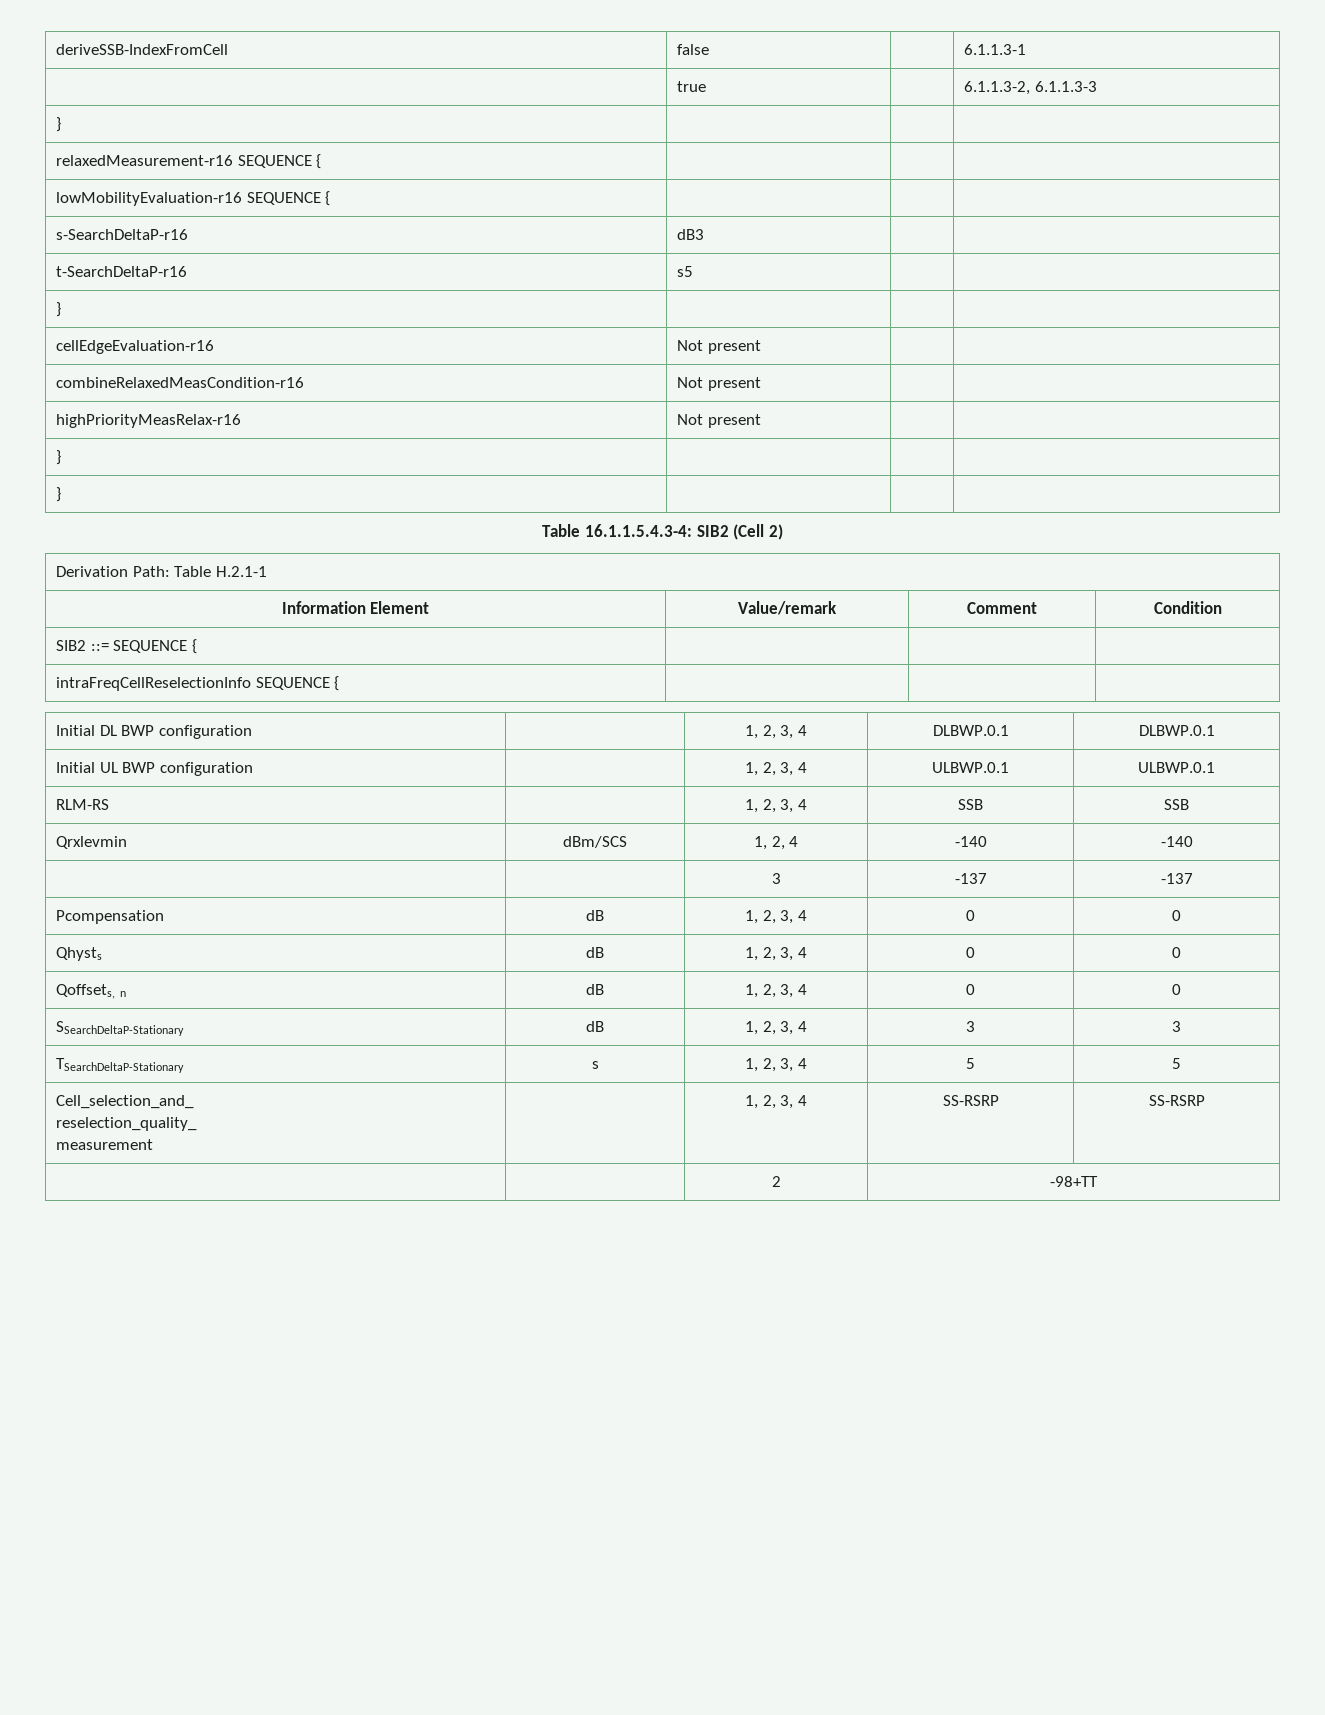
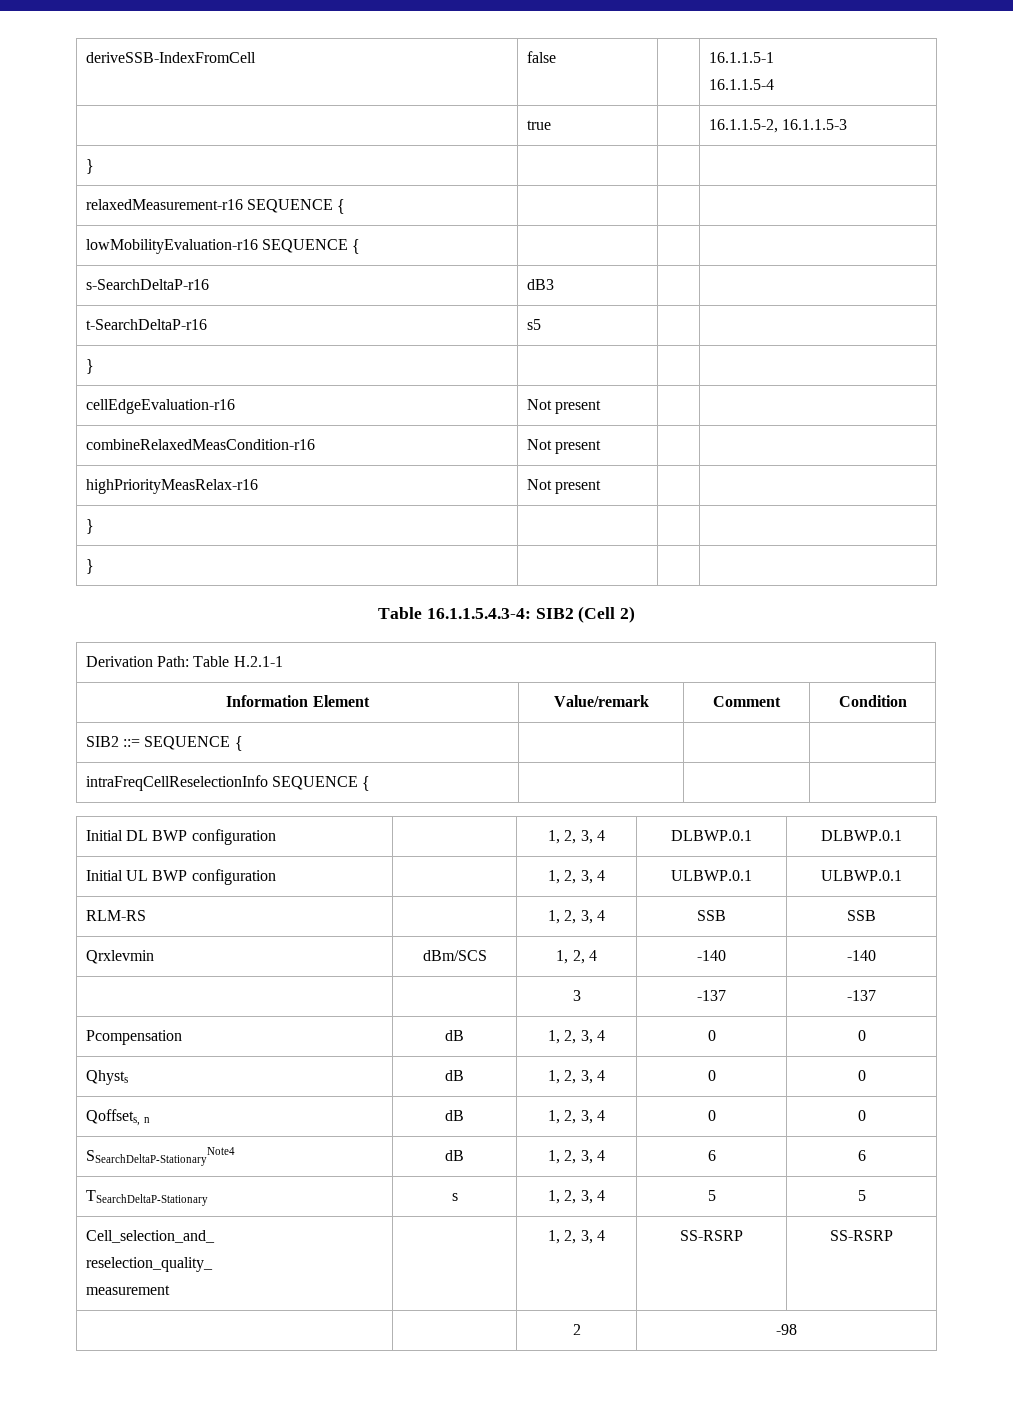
- deriveSSB-IndexFromCell | false | | 6.1.1.3-1
+ deriveSSB-IndexFromCell | false | | 16.1.1.5-1
+ 16.1.1.5-4
- | true | | 6.1.1.3-2, 6.1.1.3-3
+ | true | | 16.1.1.5-2, 16.1.1.5-3
- SSearchDeltaP-Stationary | dB | 1, 2, 3, 4 | 3 | 3
+ SSearchDeltaP-StationaryNote4 | dB | 1, 2, 3, 4 | 6 | 6
- | | 2 | -98+TT
+ | | 2 | -98

